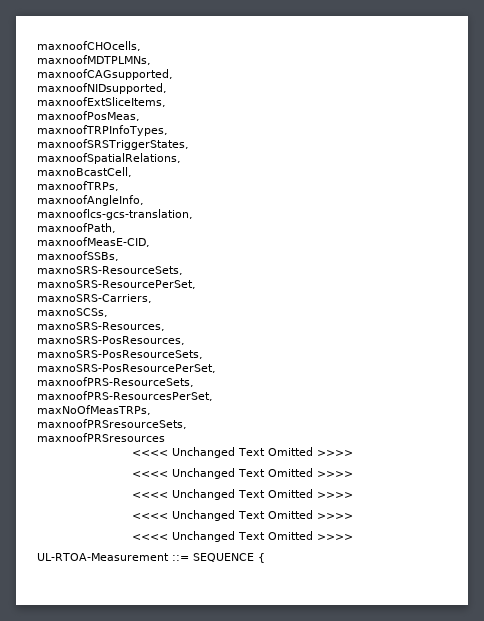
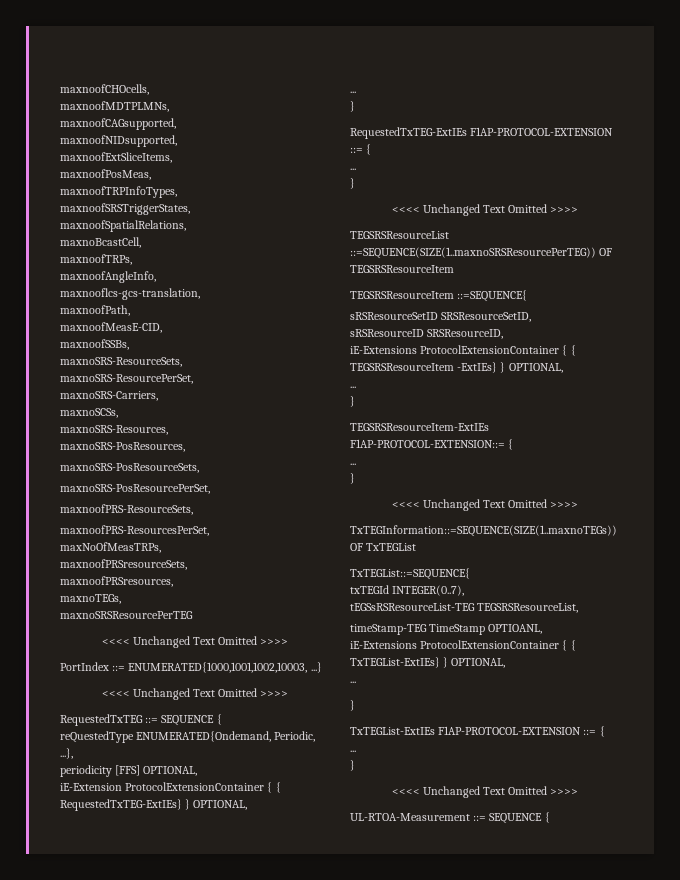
- maxnoofPRSresources
+ maxnoofPRSresources,
+ maxnoTEGs,
+ maxnoSRSResourcePerTEG
  <<<< Unchanged Text Omitted >>>>
+ PortIndex ::= ENUMERATED{1000,1001,1002,10003, ...}
  <<<< Unchanged Text Omitted >>>>
+ RequestedTxTEG ::= SEQUENCE {
+ reQuestedType ENUMERATED{Ondemand, Periodic, ...},
+ periodicity [FFS] OPTIONAL,
+ iE-Extension ProtocolExtensionContainer { { RequestedTxTEG-ExtIEs} } OPTIONAL,
+ ...
+ }
+ RequestedTxTEG-ExtIEs F1AP-PROTOCOL-EXTENSION ::= {
+ ...
+ }
  <<<< Unchanged Text Omitted >>>>
+ TEGSRSResourceList ::=SEQUENCE(SIZE(1..maxnoSRSResourcePerTEG)) OF TEGSRSResourceItem
+ TEGSRSResourceItem ::=SEQUENCE{
+ sRSResourceSetID SRSResourceSetID,
+ sRSResourceID SRSResourceID,
+ iE-Extensions ProtocolExtensionContainer { { TEGSRSResourceItem -ExtIEs} } OPTIONAL,
+ ...
+ }
+ TEGSRSResourceItem-ExtIEs F1AP-PROTOCOL-EXTENSION::= {
+ ...
+ }
  <<<< Unchanged Text Omitted >>>>
+ TxTEGInformation::=SEQUENCE(SIZE(1..maxnoTEGs)) OF TxTEGList
+ TxTEGList::=SEQUENCE{
+ txTEGId INTEGER(0..7),
+ tEGSsRSResourceList-TEG TEGSRSResourceList,
+ timeStamp-TEG TimeStamp OPTIOANL,
+ iE-Extensions ProtocolExtensionContainer { { TxTEGList-ExtIEs} } OPTIONAL,
+ ...
+ }
+ TxTEGList-ExtIEs F1AP-PROTOCOL-EXTENSION ::= {
+ ...
+ }

